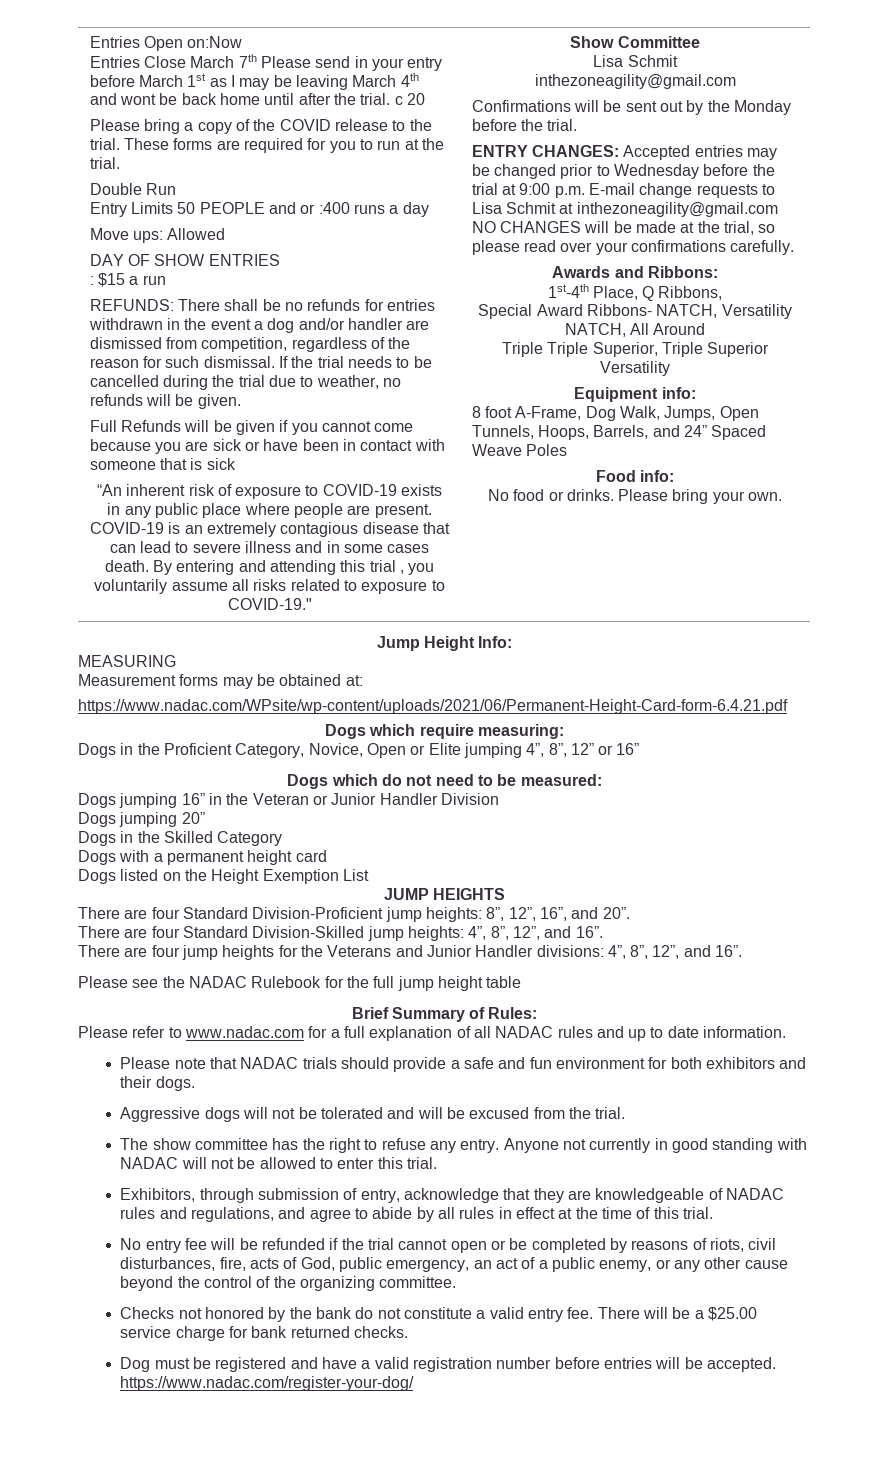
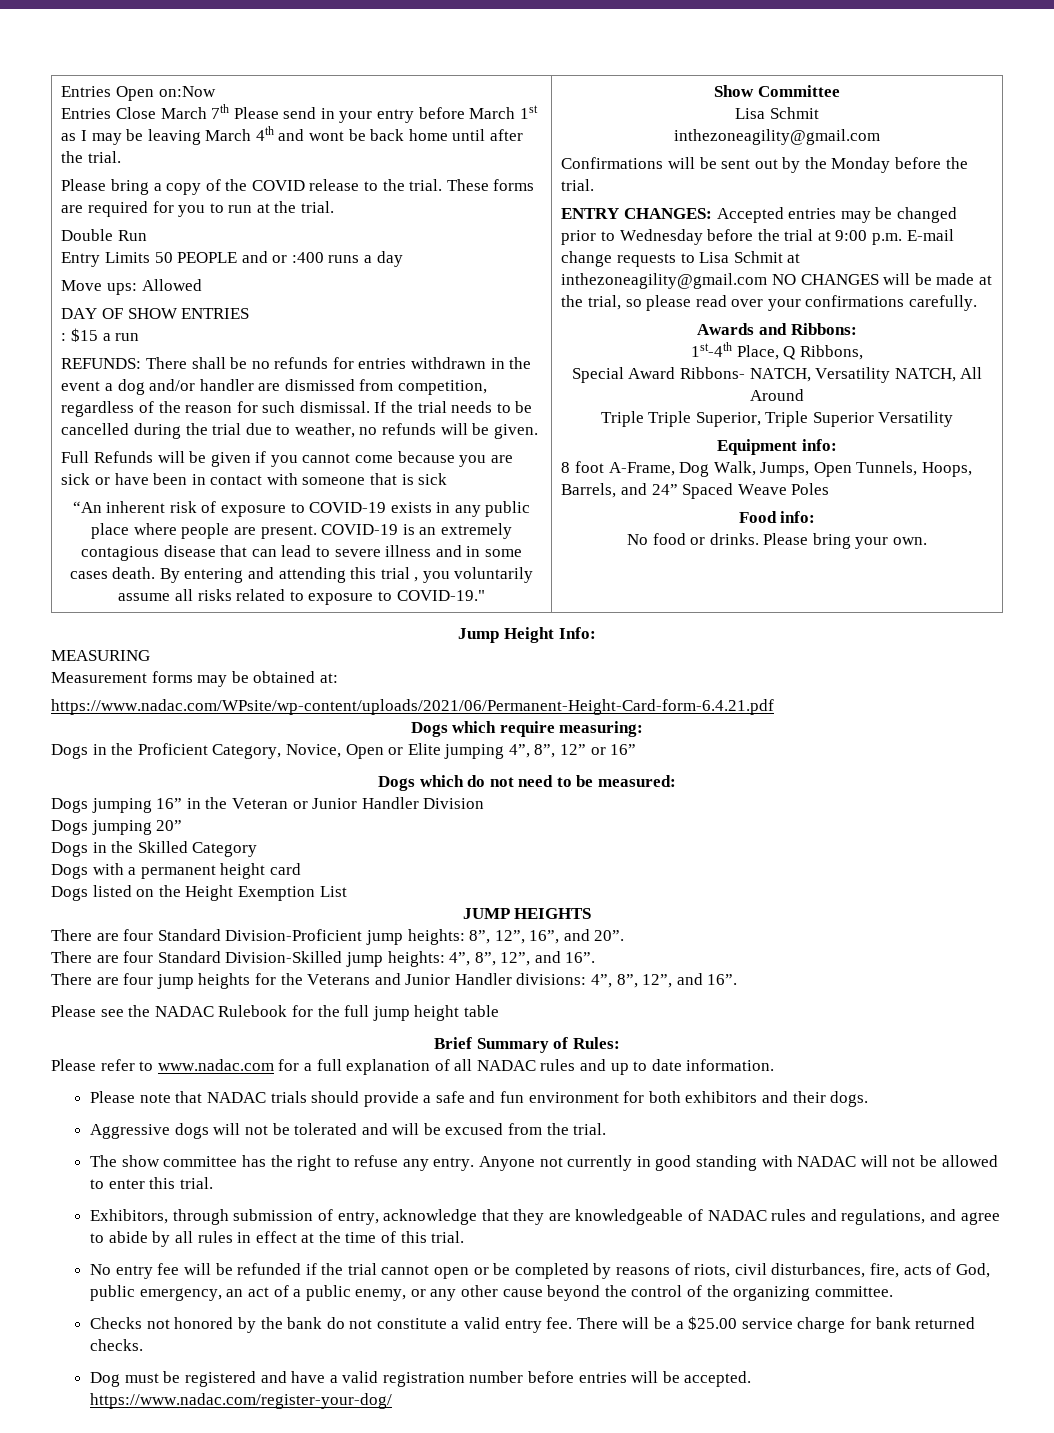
- Entries Close March 7th Please send in your entry before March 1st as I may be leaving March 4th and wont be back home until after the trial. c 20
+ Entries Close March 7th Please send in your entry before March 1st as I may be leaving March 4th and wont be back home until after the trial.

